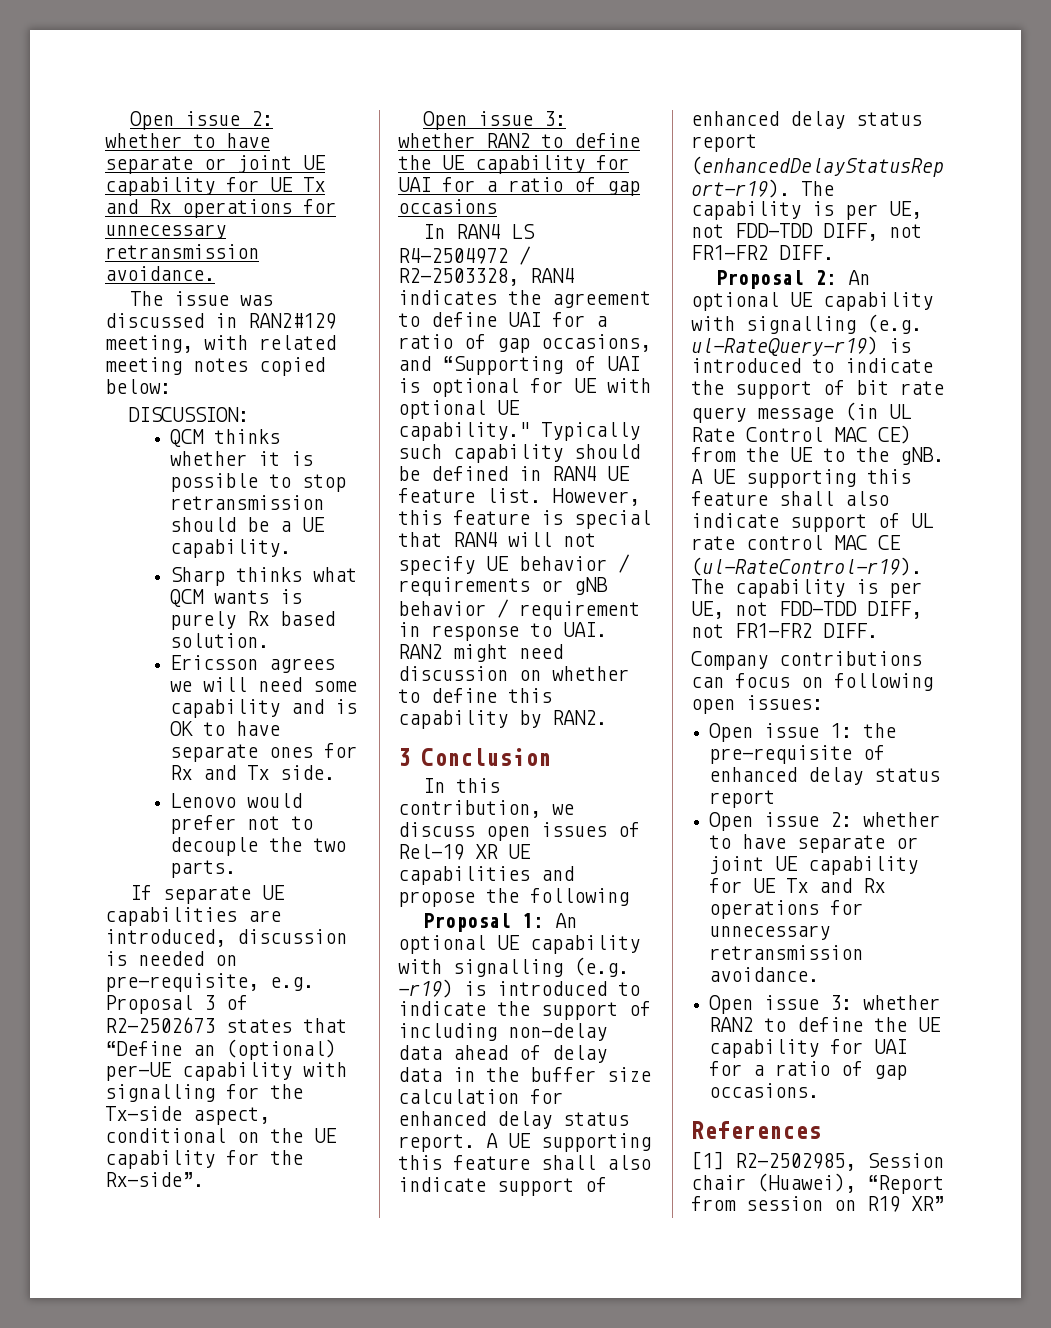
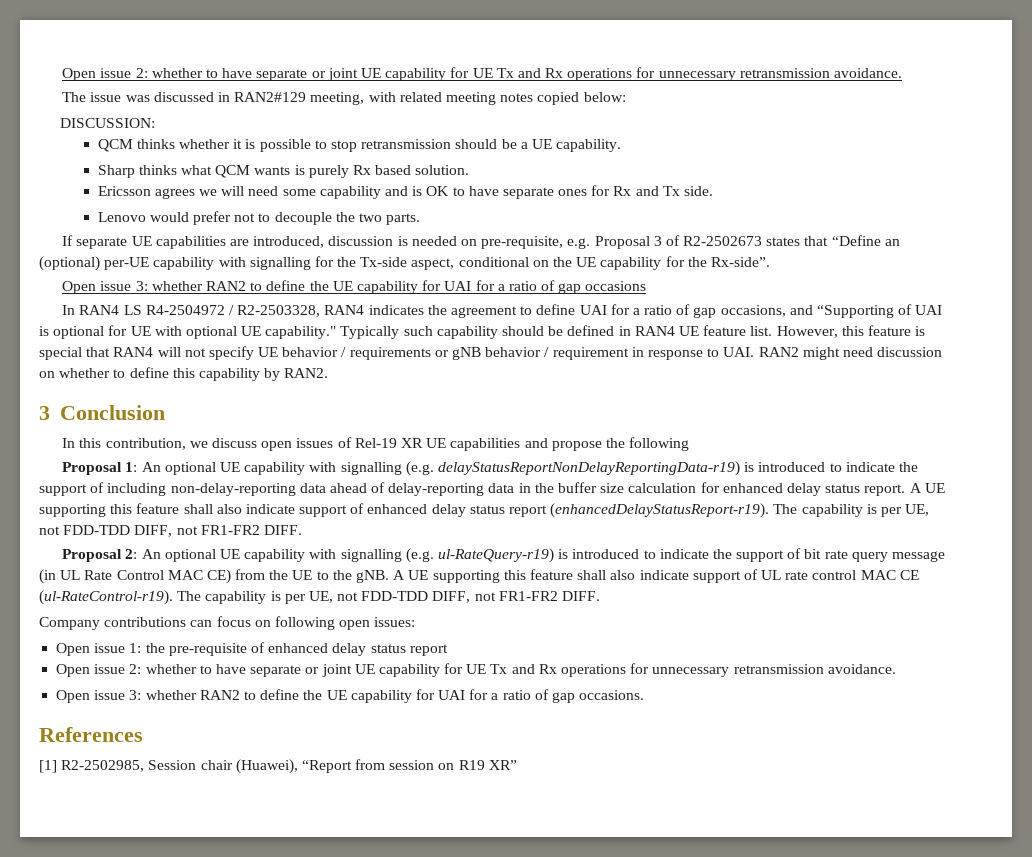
- Proposal 1: An optional UE capability with signalling (e.g. -r19) is introduced to indicate the support of including non-delay data ahead of delay data in the buffer size calculation for enhanced delay status report.
+ Proposal 1: An optional UE capability with signalling (e.g. delayStatusReportNonDelayReportingData-r19) is introduced to indicate the support of including non-delay-reporting data ahead of delay-reporting data in the buffer size calculation for enhanced delay status report.

